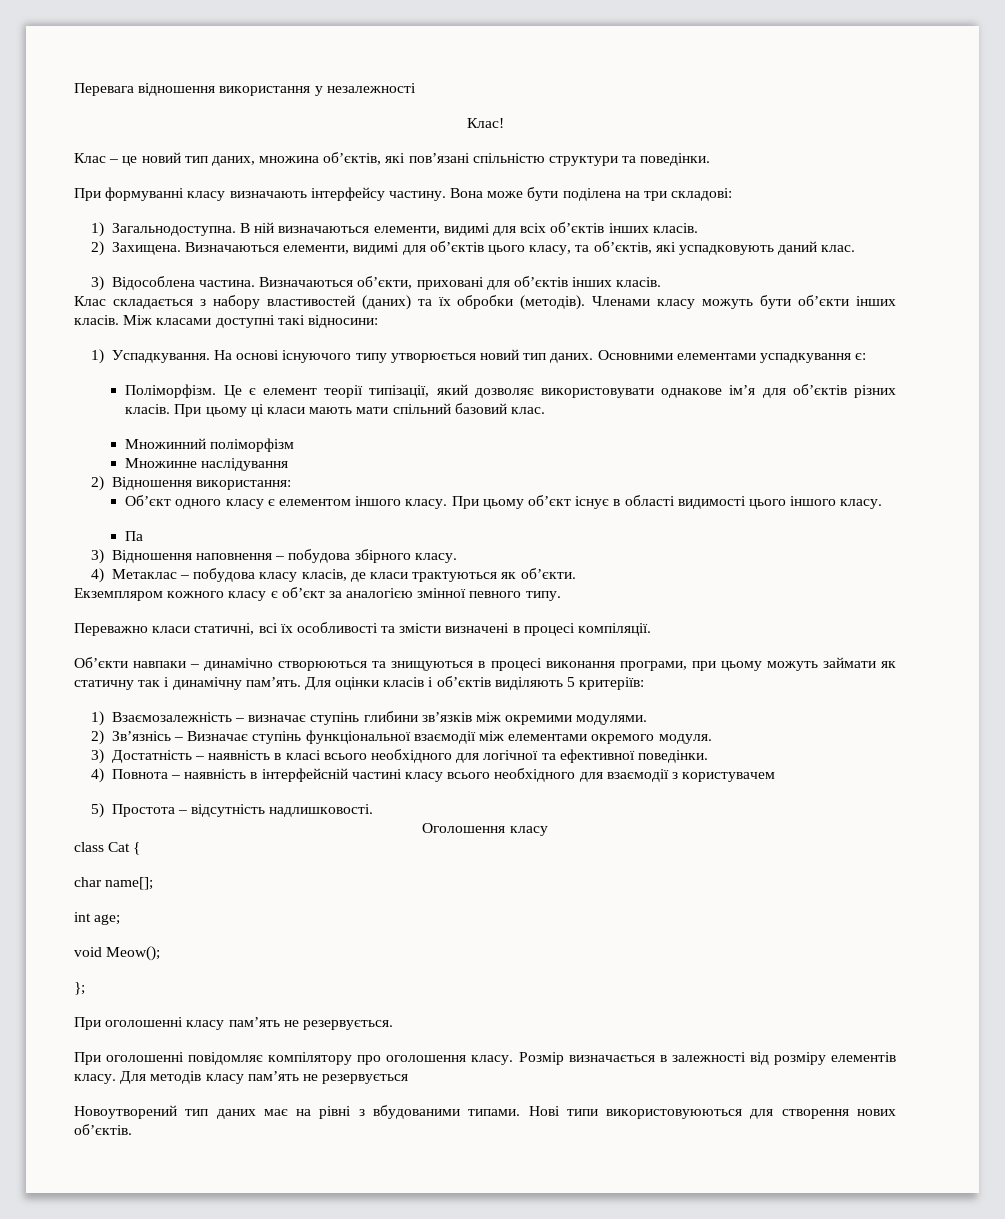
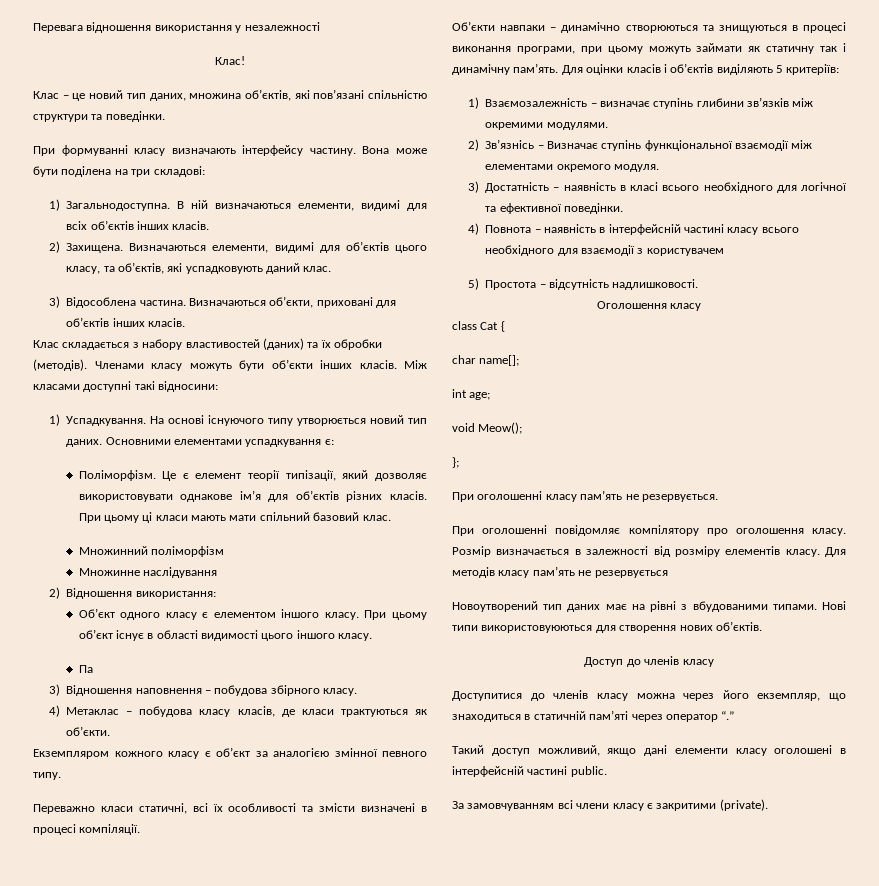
+ Доступ до членів класу
+ Доступитися до членів класу можна через його екземпляр, що знаходиться в статичній пам’яті через оператор “.”
+ Такий доступ можливий, якщо дані елементи класу оголошені в інтерфейсній частині public.
+ За замовчуванням всі члени класу є закритими (private).

